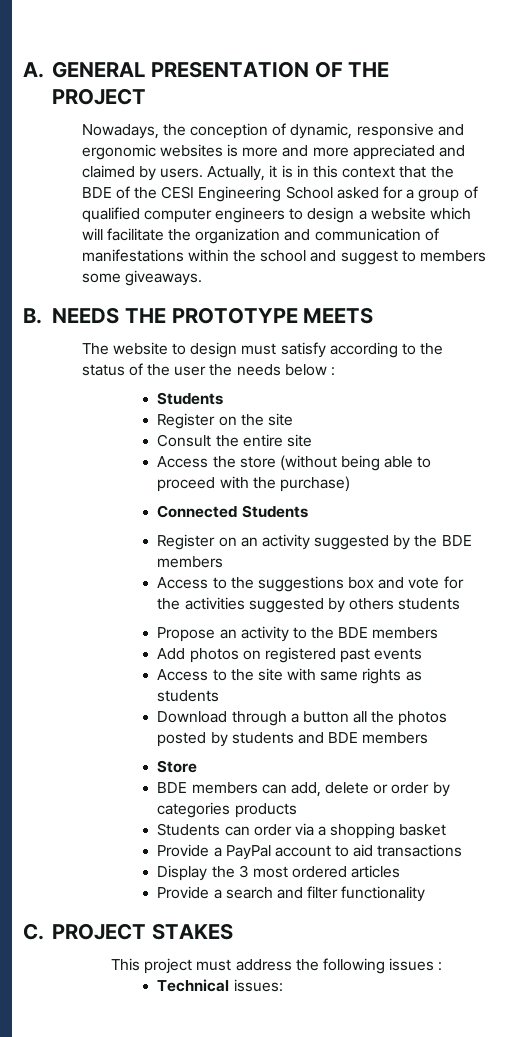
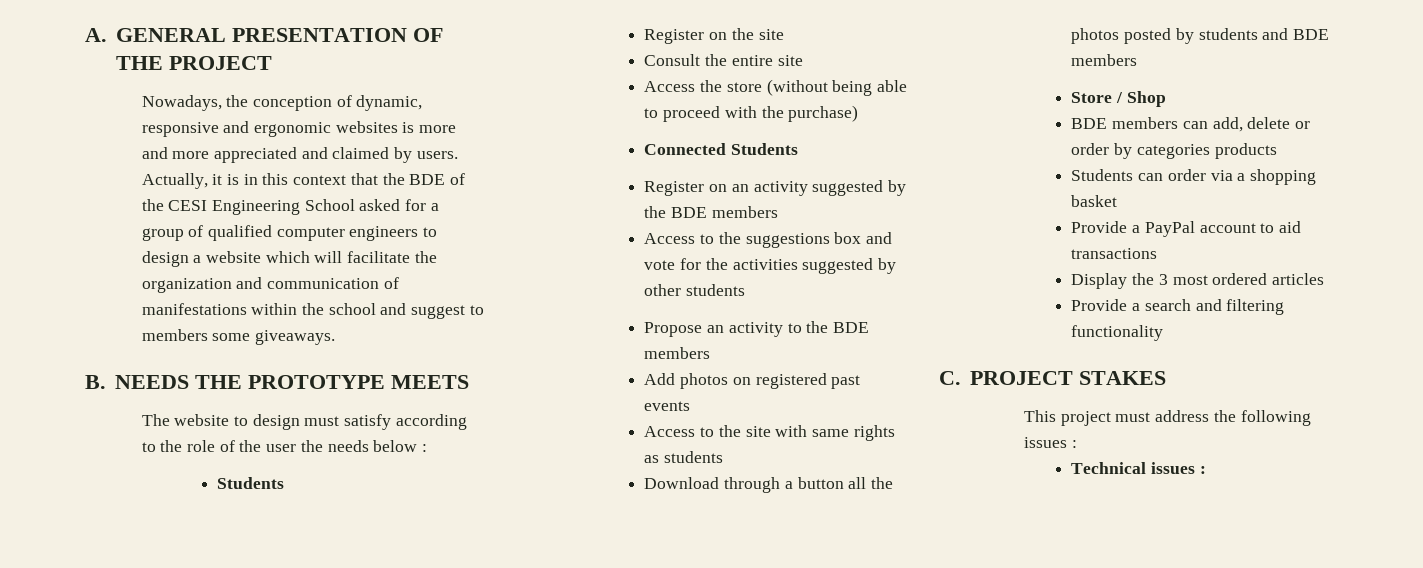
- The website to design must satisfy according to the status of the user the needs below :
+ The website to design must satisfy according to the role of the user the needs below :
- Access to the suggestions box and vote for the activities suggested by others students
+ Access to the suggestions box and vote for the activities suggested by other students
- Store
+ Store / Shop
- Provide a search and filter functionality
+ Provide a search and filtering functionality
- Technical issues:
+ Technical issues :

